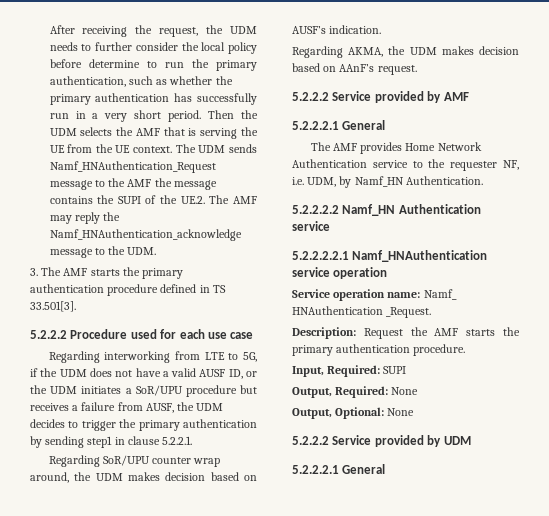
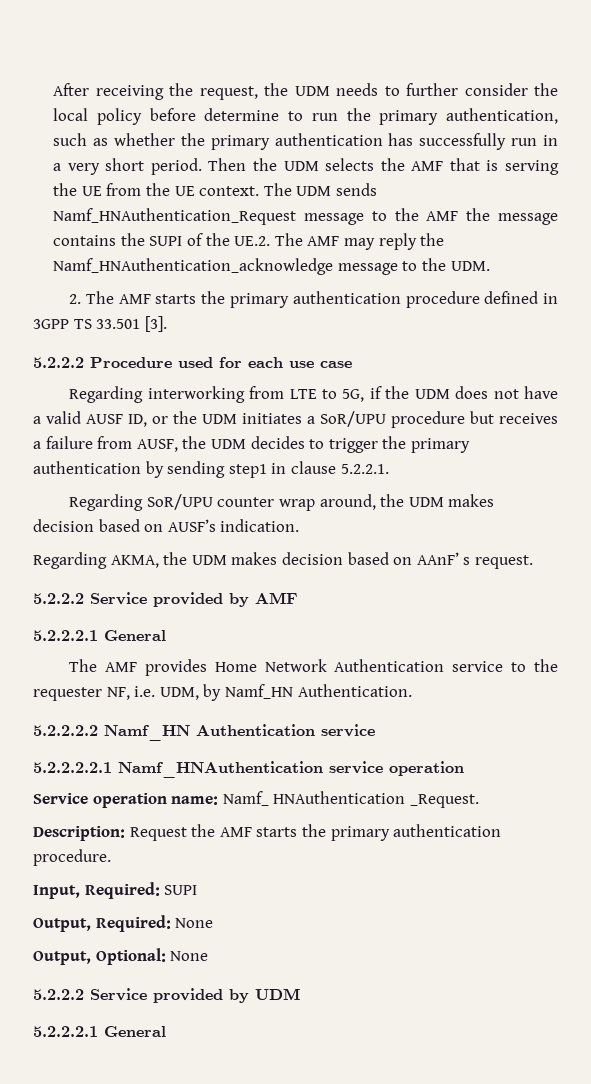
- 3. The AMF starts the primary authentication procedure defined in TS 33.501[3].
+ 2. The AMF starts the primary authentication procedure defined in 3GPP TS 33.501 [3].
- Regarding AKMA, the UDM makes decision based on AAnF’s request.
+ Regarding AKMA, the UDM makes decision based on AAnF’ s request.

